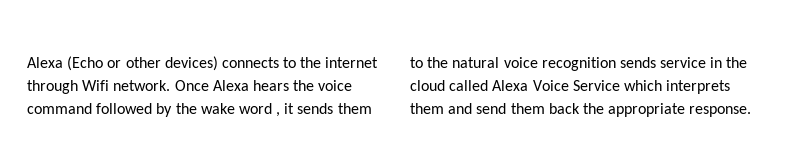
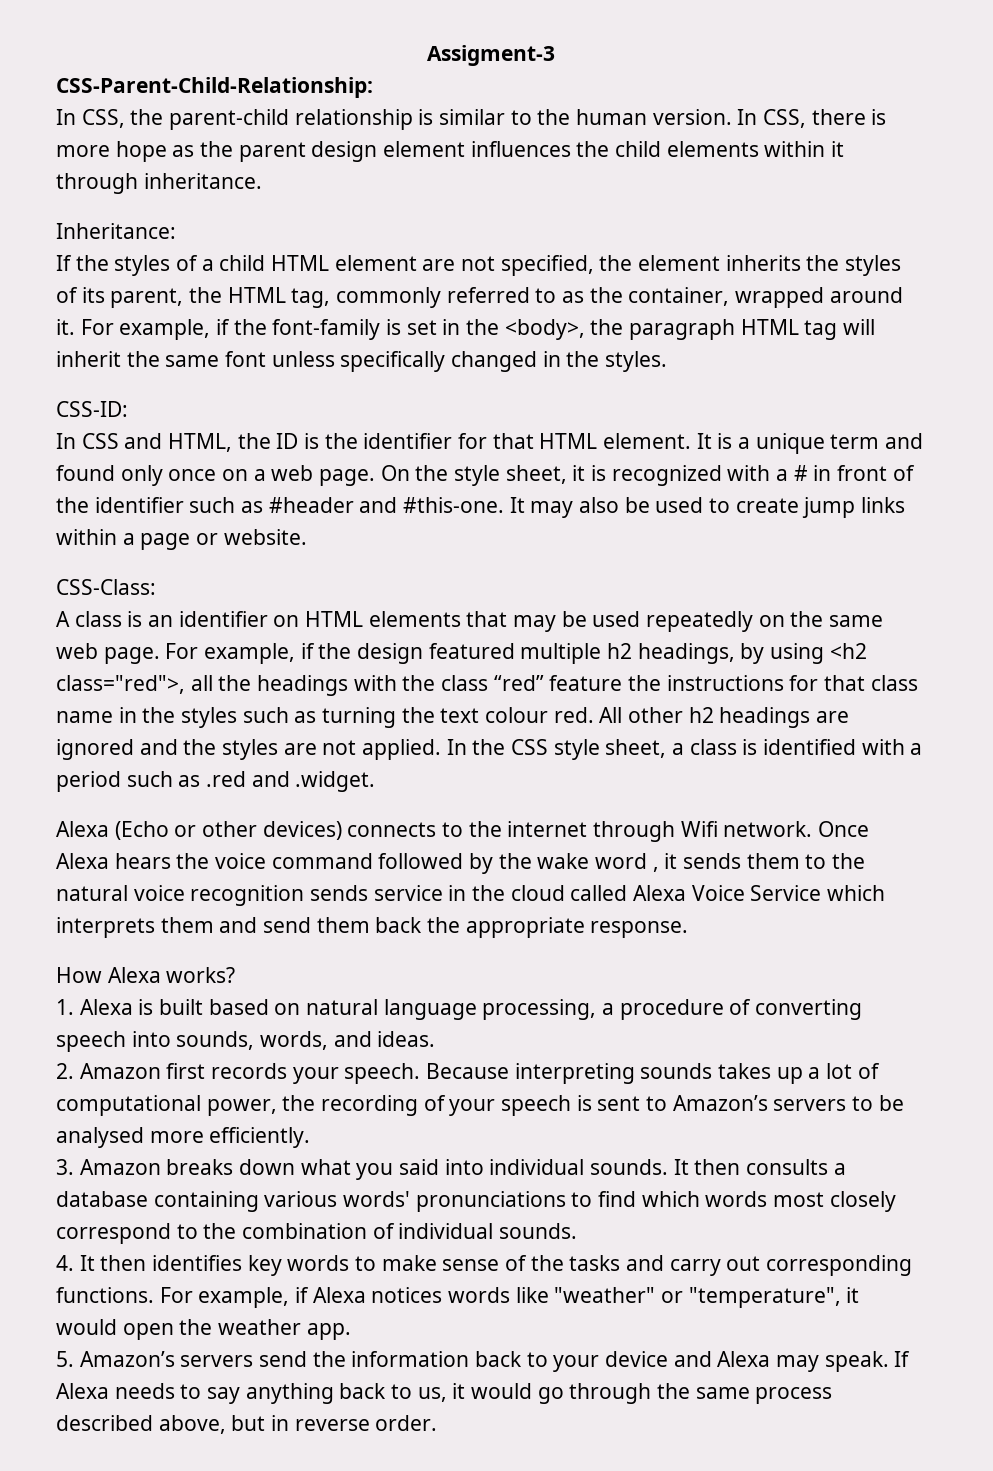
+ Assigment-3
+ CSS-Parent-Child-Relationship:
+ In CSS, the parent-child relationship is similar to the human version. In CSS, there is more hope as the parent design element influences the child elements within it through inheritance.
+ Inheritance:
+ If the styles of a child HTML element are not specified, the element inherits the styles of its parent, the HTML tag, commonly referred to as the container, wrapped around it. For example, if the font-family is set in the <body>, the paragraph HTML tag will inherit the same font unless specifically changed in the styles.
+ CSS-ID:
+ In CSS and HTML, the ID is the identifier for that HTML element. It is a unique term and found only once on a web page. On the style sheet, it is recognized with a # in front of the identifier such as #header and #this-one. It may also be used to create jump links within a page or website.
+ CSS-Class:
+ A class is an identifier on HTML elements that may be used repeatedly on the same web page. For example, if the design featured multiple h2 headings, by using <h2 class="red">, all the headings with the class “red” feature the instructions for that class name in the styles such as turning the text colour red. All other h2 headings are ignored and the styles are not applied. In the CSS style sheet, a class is identified with a period such as .red and .widget.
+ How Alexa works?
+ 1. Alexa is built based on natural language processing, a procedure of converting speech into sounds, words, and ideas.
+ 2. Amazon first records your speech. Because interpreting sounds takes up a lot of computational power, the recording of your speech is sent to Amazon’s servers to be analysed more efficiently.
+ 3. Amazon breaks down what you said into individual sounds. It then consults a database containing various words' pronunciations to find which words most closely correspond to the combination of individual sounds.
+ 4. It then identifies key words to make sense of the tasks and carry out corresponding functions. For example, if Alexa notices words like "weather" or "temperature", it would open the weather app.
+ 5. Amazon’s servers send the information back to your device and Alexa may speak. If Alexa needs to say anything back to us, it would go through the same process described above, but in reverse order.

